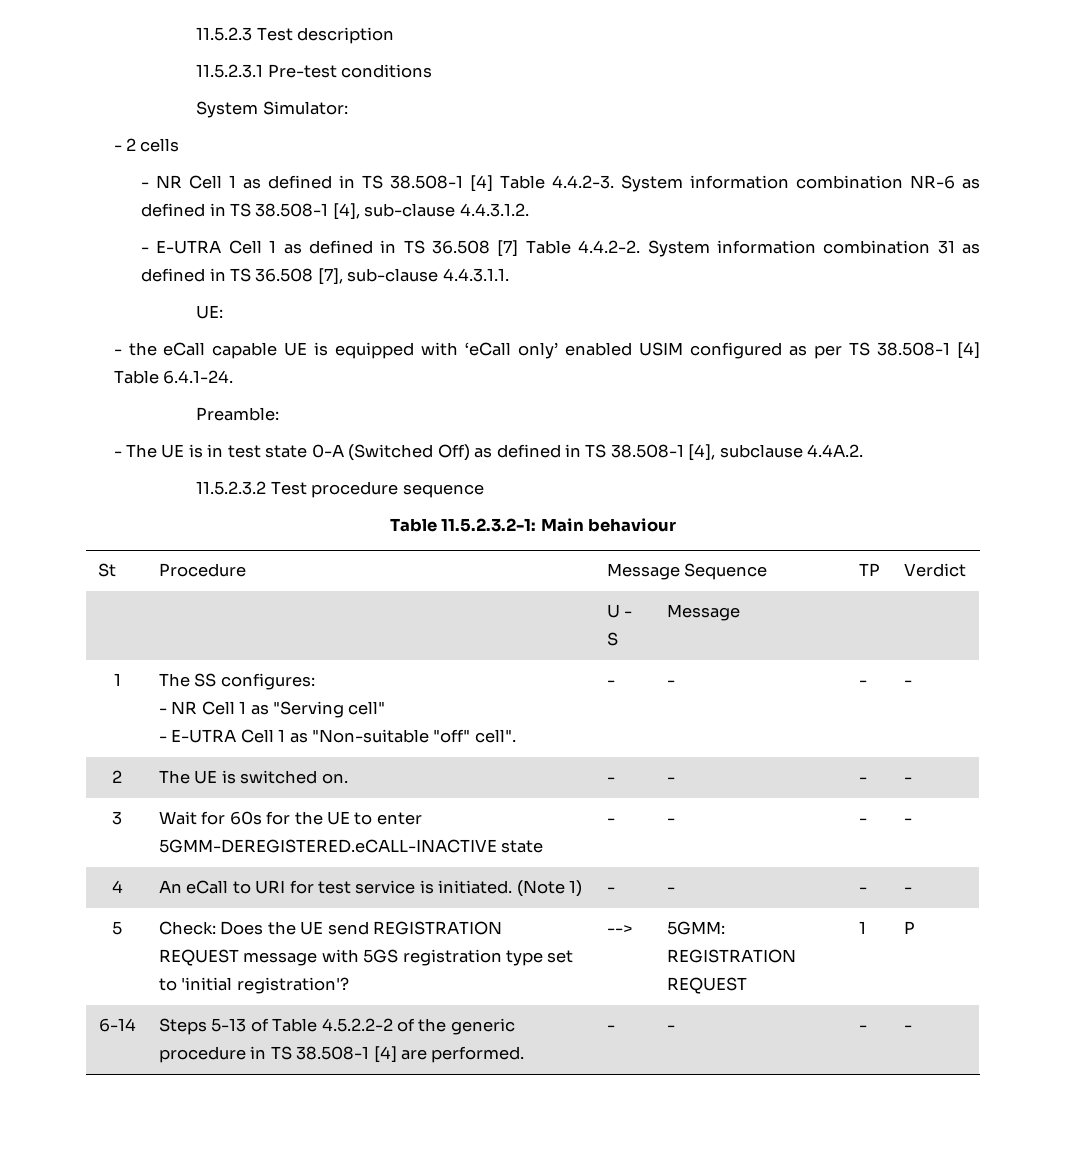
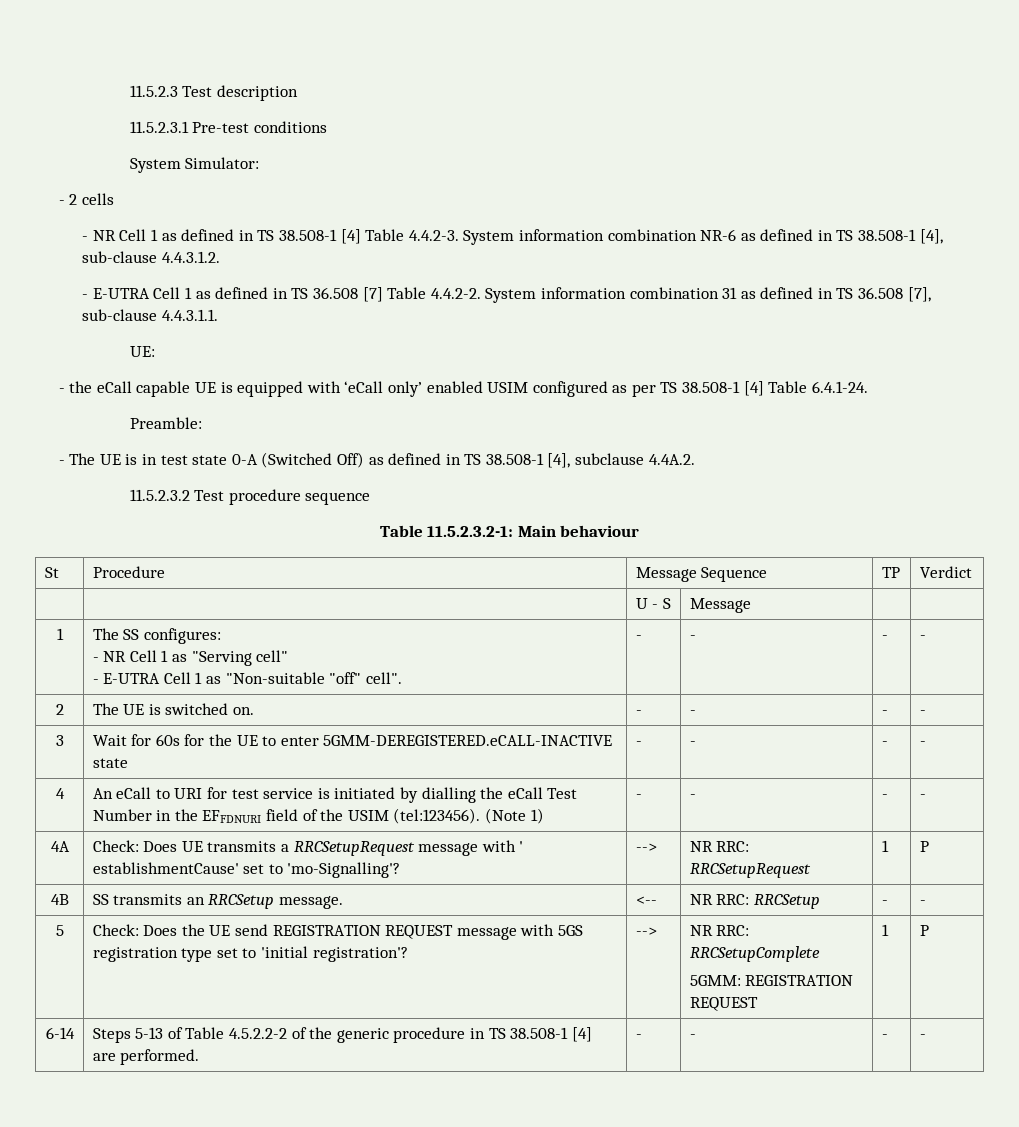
- 4 | An eCall to URI for test service is initiated. (Note 1) | - | - | - | -
+ 4 | An eCall to URI for test service is initiated by dialling the eCall Test Number in the EFFDNURI field of the USIM (tel:123456). (Note 1) | - | - | - | -
+ 4A | Check: Does UE transmits a RRCSetupRequest message with ' establishmentCause' set to 'mo-Signalling'? | --> | NR RRC: RRCSetupRequest | 1 | P
+ 4B | SS transmits an RRCSetup message. | <-- | NR RRC: RRCSetup | - | -
- 5 | Check: Does the UE send REGISTRATION REQUEST message with 5GS registration type set to 'initial registration'? | --> | 5GMM: REGISTRATION REQUEST | 1 | P
+ 5 | Check: Does the UE send REGISTRATION REQUEST message with 5GS registration type set to 'initial registration'? | --> | NR RRC: RRCSetupComplete
+ 5GMM: REGISTRATION REQUEST | 1 | P

